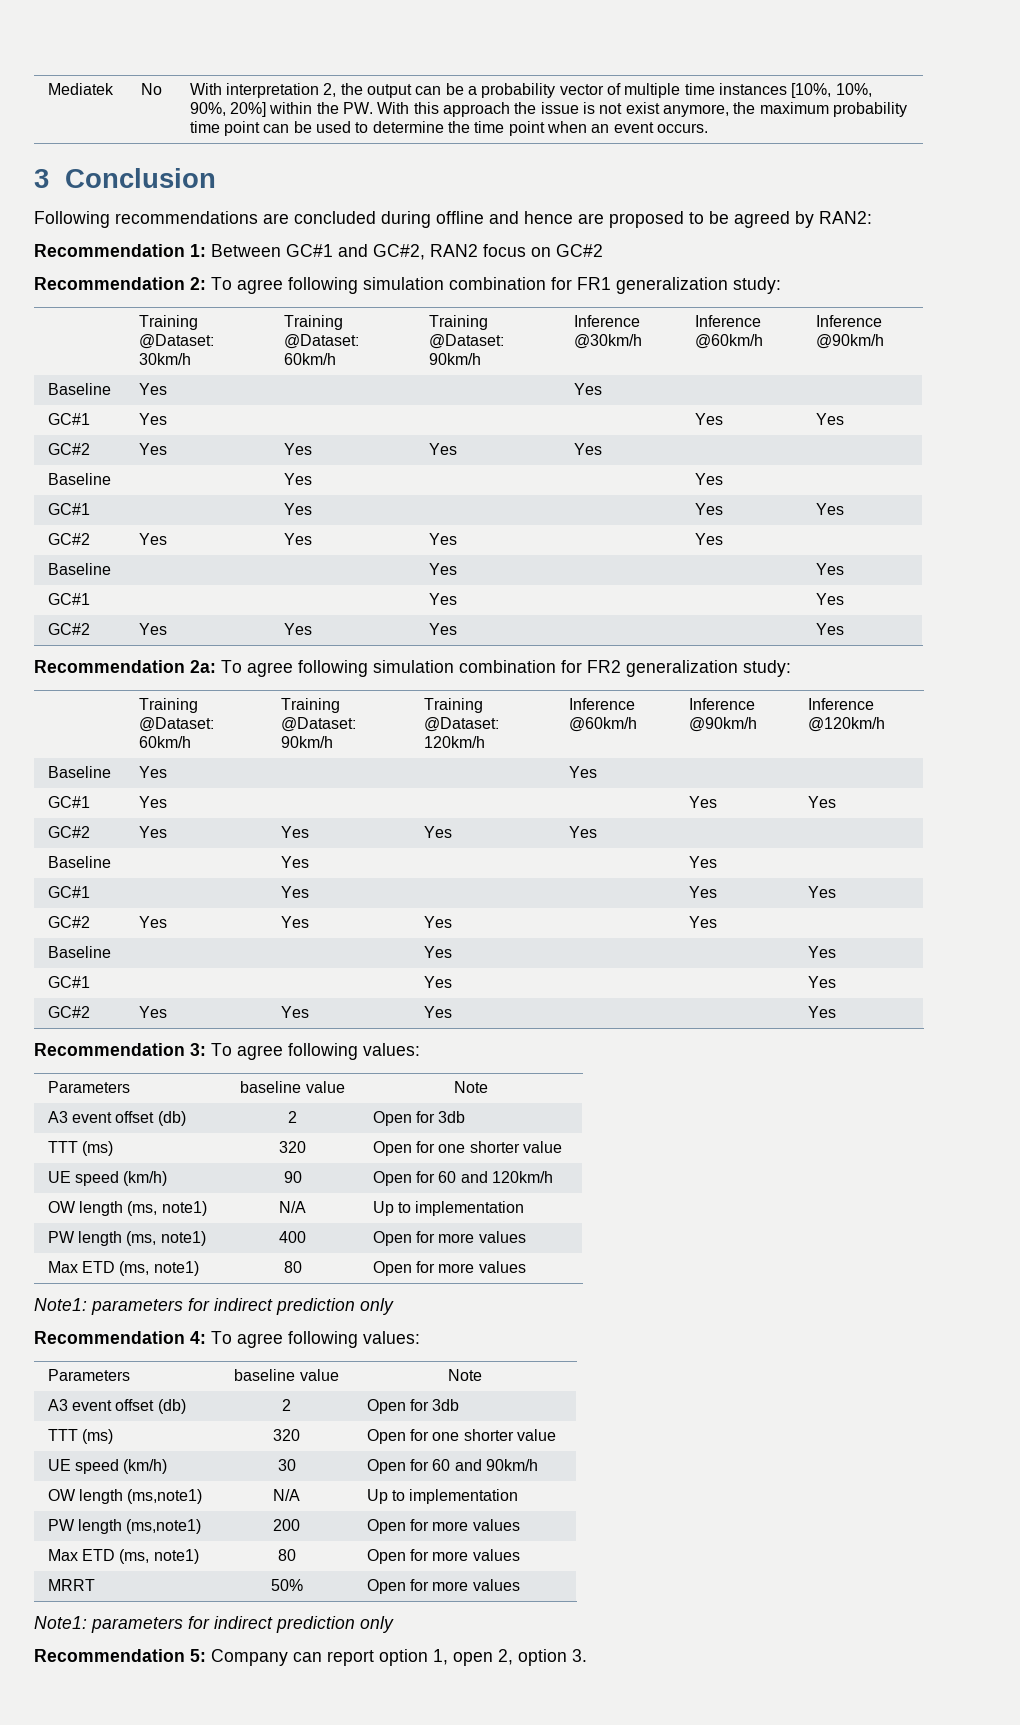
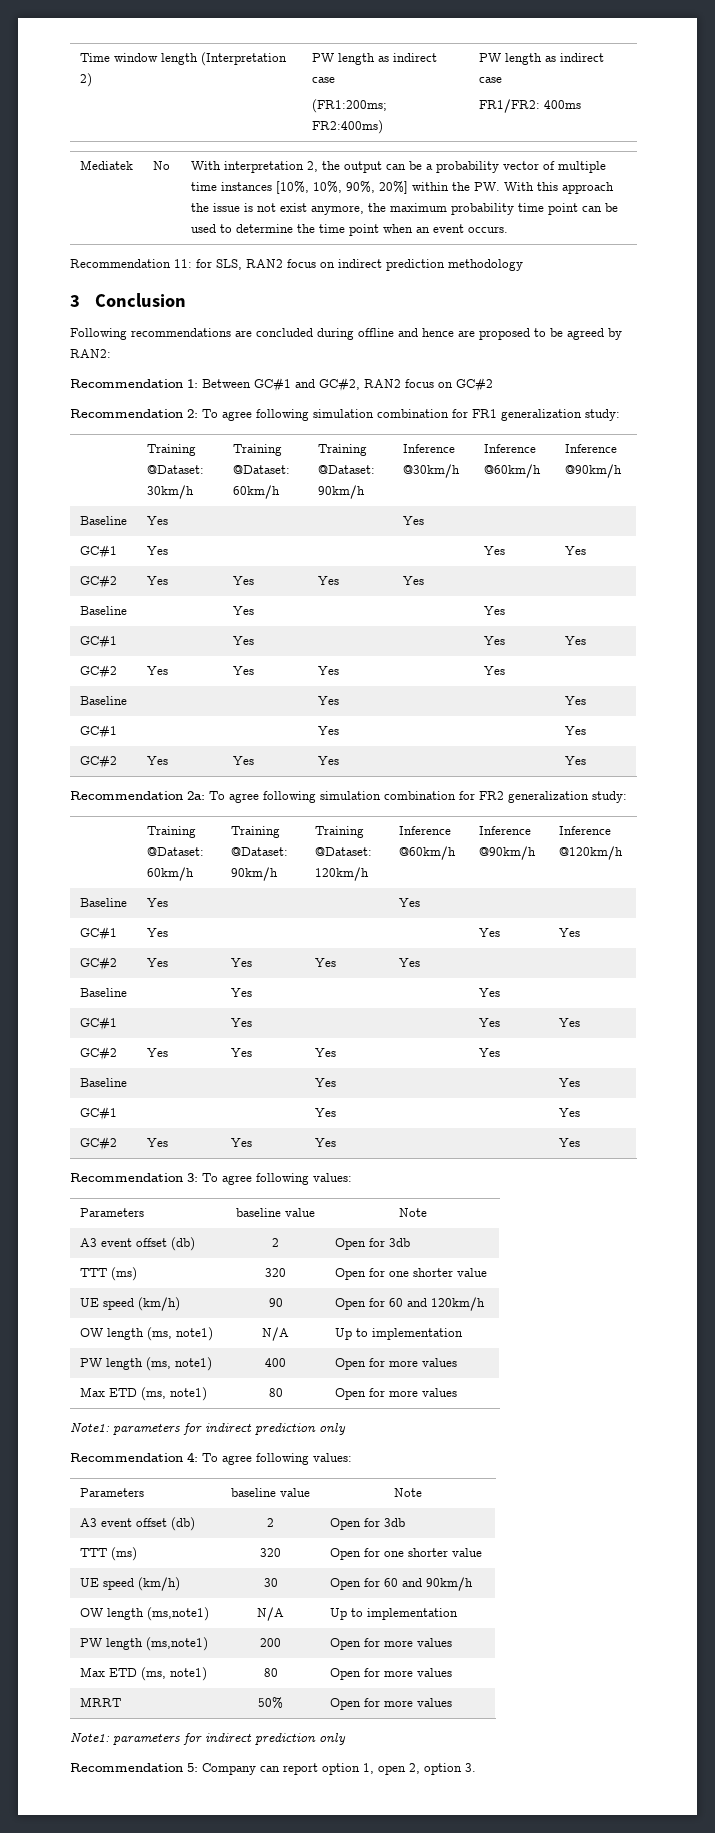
+ Time window length (Interpretation 2) | PW length as indirect case
+ (FR1:200ms; FR2:400ms) | PW length as indirect case
+ FR1/FR2: 400ms
+ Recommendation 11: for SLS, RAN2 focus on indirect prediction methodology

